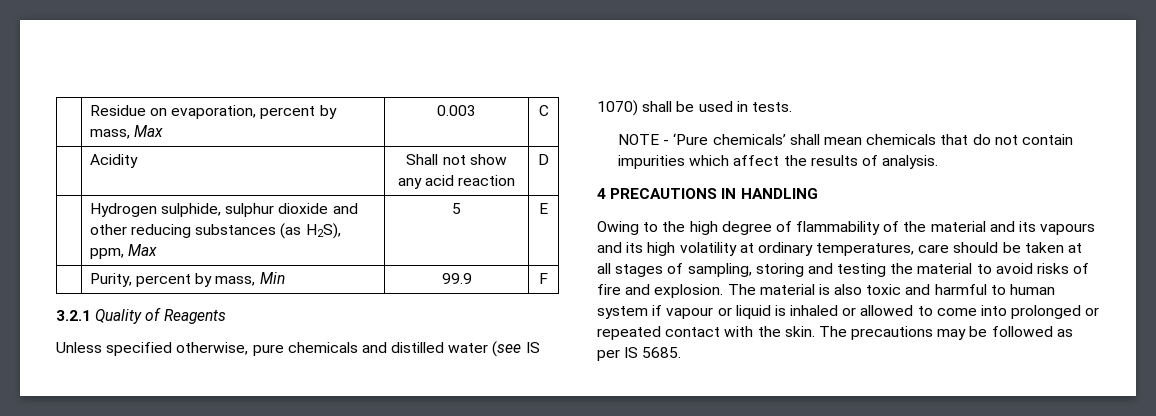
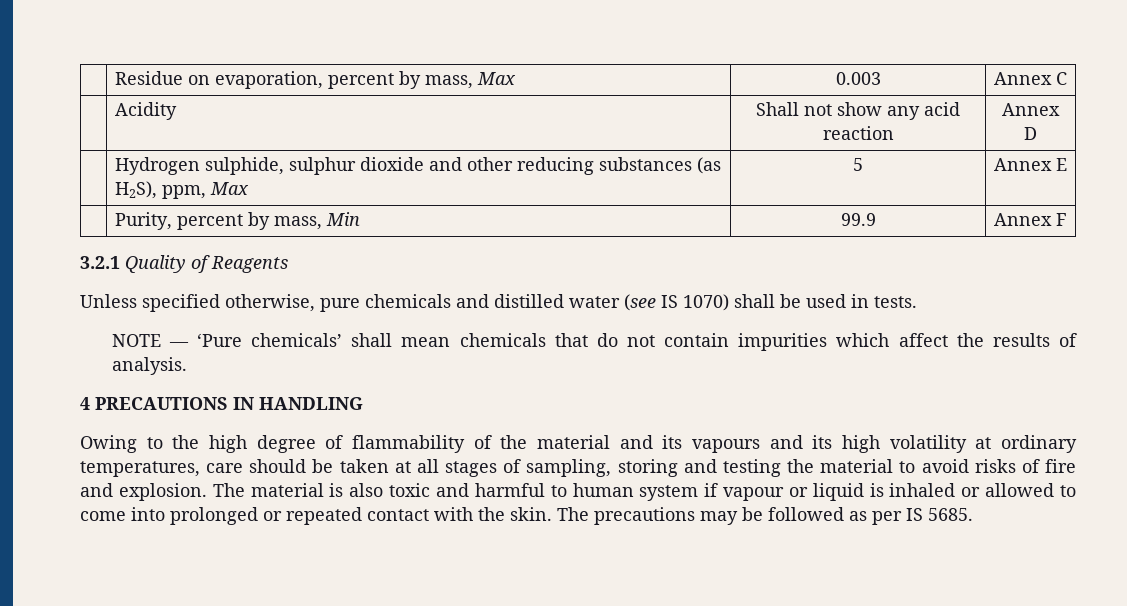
- | Residue on evaporation, percent by mass, Max | 0.003 | C
+ | Residue on evaporation, percent by mass, Max | 0.003 | Annex C
- | Acidity | Shall not show any acid reaction | D
+ | Acidity | Shall not show any acid reaction | Annex D
- | Hydrogen sulphide, sulphur dioxide and other reducing substances (as H2S), ppm, Max | 5 | E
+ | Hydrogen sulphide, sulphur dioxide and other reducing substances (as H2S), ppm, Max | 5 | Annex E
- | Purity, percent by mass, Min | 99.9 | F
+ | Purity, percent by mass, Min | 99.9 | Annex F
- NOTE - ‘Pure chemicals’ shall mean chemicals that do not contain impurities which affect the results of analysis.
+ NOTE — ‘Pure chemicals’ shall mean chemicals that do not contain impurities which affect the results of analysis.

